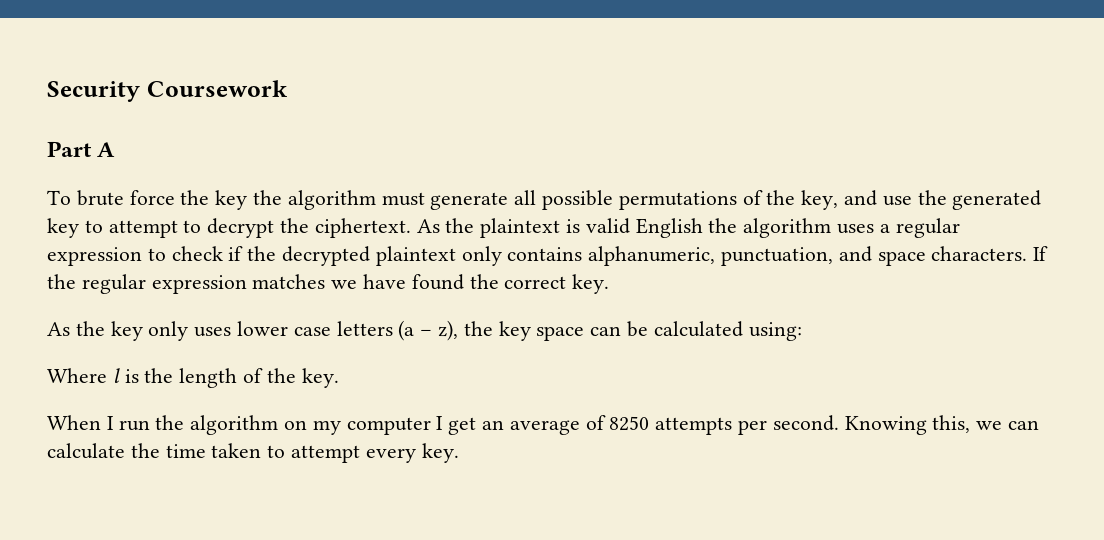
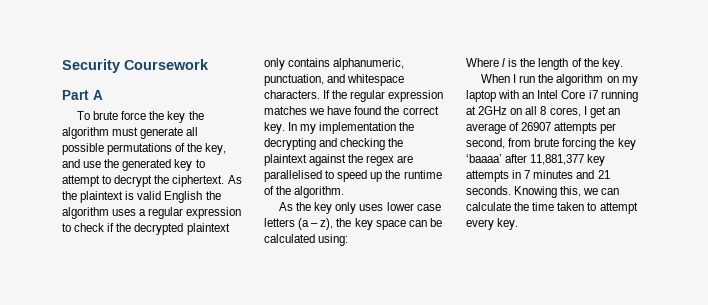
- As the plaintext is valid English the algorithm uses a regular expression to check if the decrypted plaintext only contains alphanumeric, punctuation, and space characters.
+ As the plaintext is valid English the algorithm uses a regular expression to check if the decrypted plaintext only contains alphanumeric, punctuation, and whitespace characters.
+ In my implementation the decrypting and checking the plaintext against the regex are parallelised to speed up the runtime of the algorithm.
- When I run the algorithm on my computer I get an average of 8250 attempts per second.
+ When I run the algorithm on my laptop with an Intel Core i7 running at 2GHz on all 8 cores, I get an average of 26907 attempts per second, from brute forcing the key ‘baaaa’ after 11,881,377 key attempts in 7 minutes and 21 seconds.

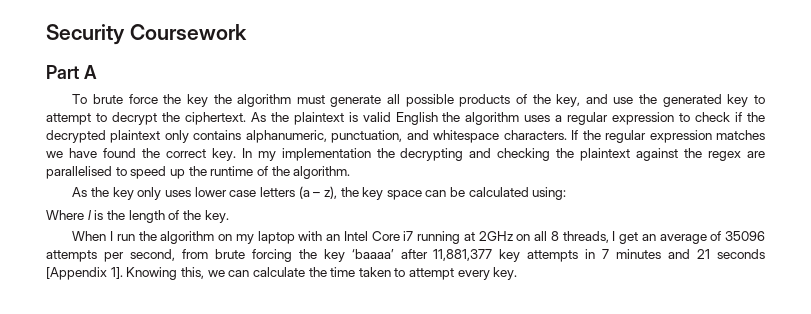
- To brute force the key the algorithm must generate all possible permutations of the key, and use the generated key to attempt to decrypt the ciphertext.
+ To brute force the key the algorithm must generate all possible products of the key, and use the generated key to attempt to decrypt the ciphertext.
- When I run the algorithm on my laptop with an Intel Core i7 running at 2GHz on all 8 cores, I get an average of 26907 attempts per second, from brute forcing the key ‘baaaa’ after 11,881,377 key attempts in 7 minutes and 21 seconds.
+ When I run the algorithm on my laptop with an Intel Core i7 running at 2GHz on all 8 threads, I get an average of 35096 attempts per second, from brute forcing the key ‘baaaa’ after 11,881,377 key attempts in 7 minutes and 21 seconds [Appendix 1].

